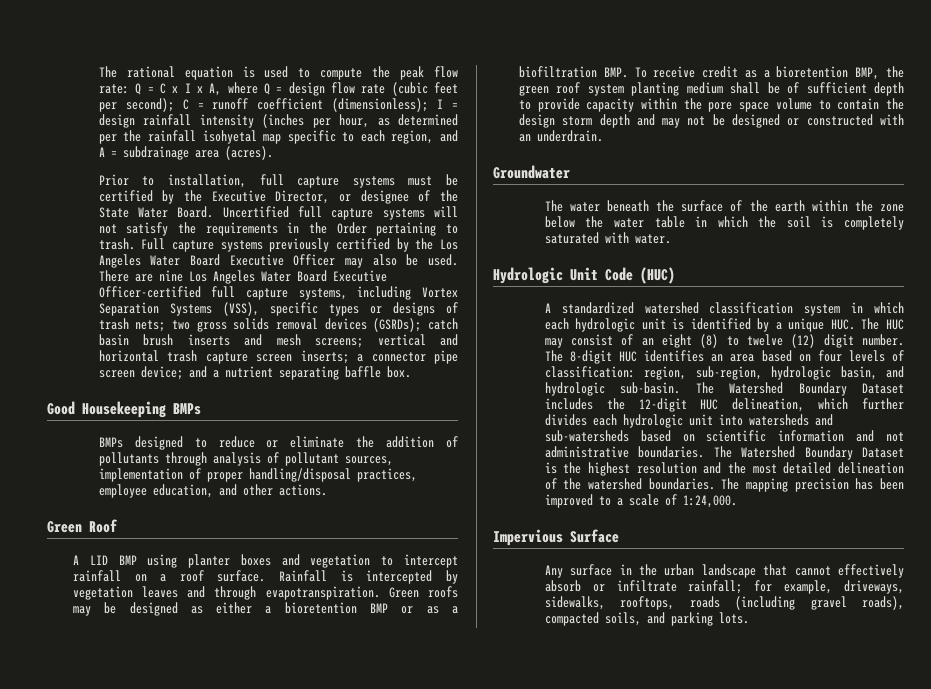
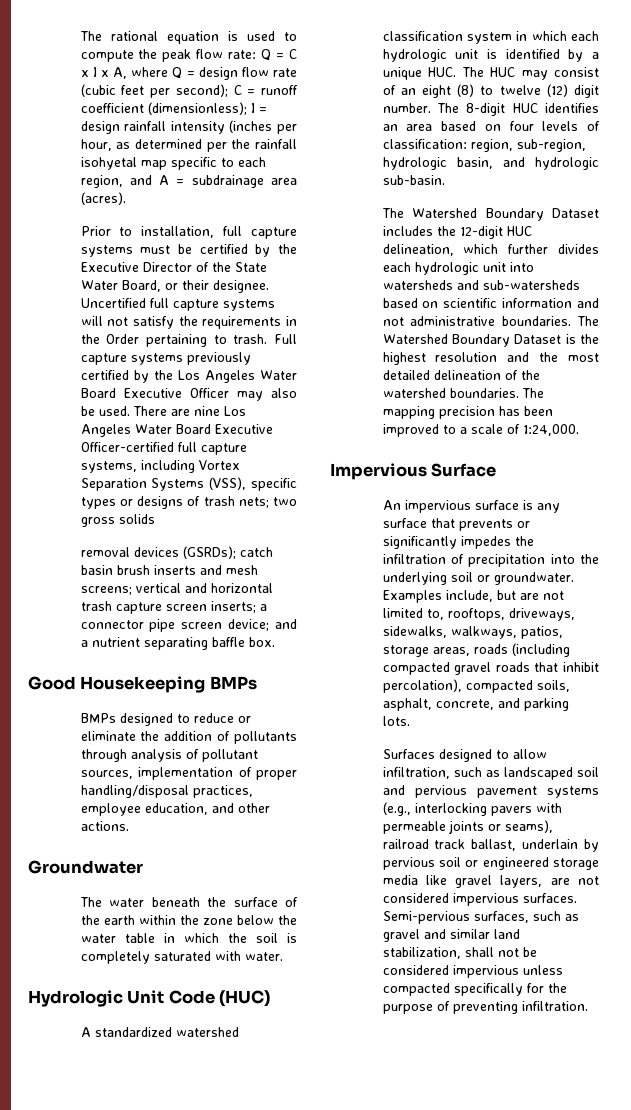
- Prior to installation, full capture systems must be certified by the Executive Director, or designee of the State Water Board.
+ Prior to installation, full capture systems must be certified by the Executive Director of the State Water Board, or their designee.
- There are nine Los Angeles Water Board Executive Officer-certified full capture systems, including Vortex Separation Systems (VSS), specific types or designs of trash nets; two gross solids removal devices (GSRDs); catch basin brush inserts and mesh screens; vertical and horizontal trash capture screen inserts; a connector pipe screen device; and a nutrient separating baffle box.
+ There are nine Los Angeles Water Board Executive Officer-certified full capture systems, including Vortex Separation Systems (VSS), specific types or designs of trash nets; two gross solids
+ removal devices (GSRDs); catch basin brush inserts and mesh screens; vertical and horizontal trash capture screen inserts; a connector pipe screen device; and a nutrient separating baffle box.
- Green Roof
- A LID BMP using planter boxes and vegetation to intercept rainfall on a roof surface. Rainfall is intercepted by vegetation leaves and through evapotranspiration. Green roofs may be designed as either a bioretention BMP or as a biofiltration BMP. To receive credit as a bioretention BMP, the green roof system planting medium shall be of sufficient depth to provide capacity within the pore space volume to contain the design storm depth and may not be designed or constructed with an underdrain.
- The 8-digit HUC identifies an area based on four levels of classification: region, sub-region, hydrologic basin, and hydrologic sub-basin. The Watershed Boundary Dataset includes the 12-digit HUC delineation, which further divides each hydrologic unit into watersheds and sub-watersheds based on scientific information and not administrative boundaries.
+ The 8-digit HUC identifies an area based on four levels of classification: region, sub-region, hydrologic basin, and hydrologic sub-basin.
+ The Watershed Boundary Dataset includes the 12-digit HUC delineation, which further divides each hydrologic unit into watersheds and sub-watersheds based on scientific information and not administrative boundaries.
- Any surface in the urban landscape that cannot effectively absorb or infiltrate rainfall; for example, driveways, sidewalks, rooftops, roads (including gravel roads), compacted soils, and parking lots.
+ An impervious surface is any surface that prevents or significantly impedes the infiltration of precipitation into the underlying soil or groundwater. Examples include, but are not limited to, rooftops, driveways, sidewalks, walkways, patios, storage areas, roads (including compacted gravel roads that inhibit percolation), compacted soils, asphalt, concrete, and parking lots.
+ Surfaces designed to allow infiltration, such as landscaped soil and pervious pavement systems (e.g., interlocking pavers with permeable joints or seams), railroad track ballast, underlain by pervious soil or engineered storage media like gravel layers, are not considered impervious surfaces. Semi-pervious surfaces, such as gravel and similar land stabilization, shall not be considered impervious unless compacted specifically for the purpose of preventing infiltration.

